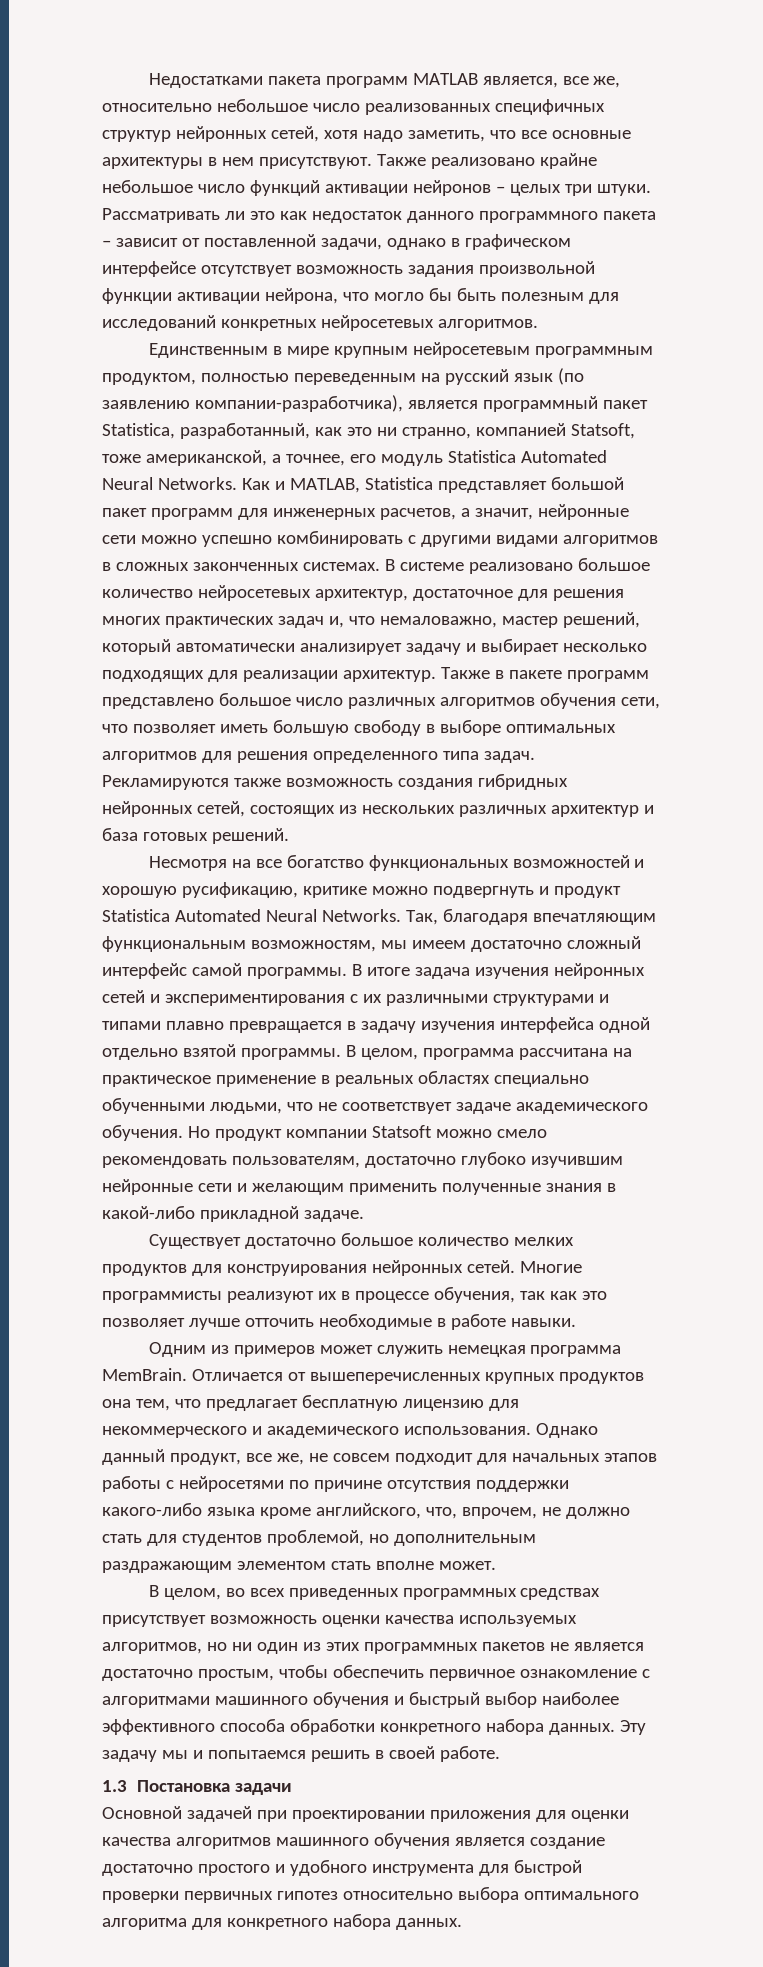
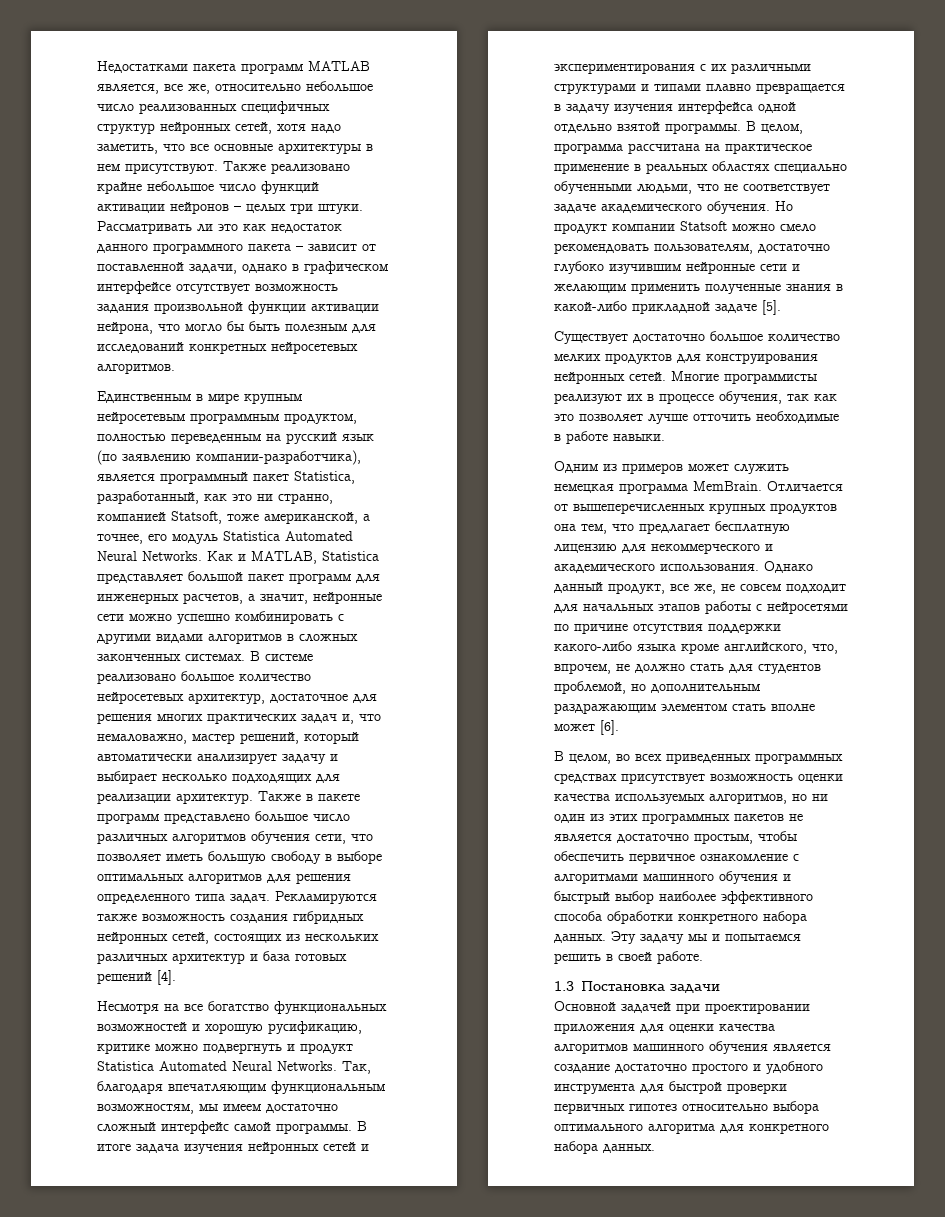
- Рекламируются также возможность создания гибридных нейронных сетей, состоящих из нескольких различных архитектур и база готовых решений.
+ Рекламируются также возможность создания гибридных нейронных сетей, состоящих из нескольких различных архитектур и база готовых решений [4].
- Но продукт компании Statsoft можно смело рекомендовать пользователям, достаточно глубоко изучившим нейронные сети и желающим применить полученные знания в какой-либо прикладной задаче.
+ Но продукт компании Statsoft можно смело рекомендовать пользователям, достаточно глубоко изучившим нейронные сети и желающим применить полученные знания в какой-либо прикладной задаче [5].
- Однако данный продукт, все же, не совсем подходит для начальных этапов работы с нейросетями по причине отсутствия поддержки какого-либо языка кроме английского, что, впрочем, не должно стать для студентов проблемой, но дополнительным раздражающим элементом стать вполне может.
+ Однако данный продукт, все же, не совсем подходит для начальных этапов работы с нейросетями по причине отсутствия поддержки какого-либо языка кроме английского, что, впрочем, не должно стать для студентов проблемой, но дополнительным раздражающим элементом стать вполне может [6].

